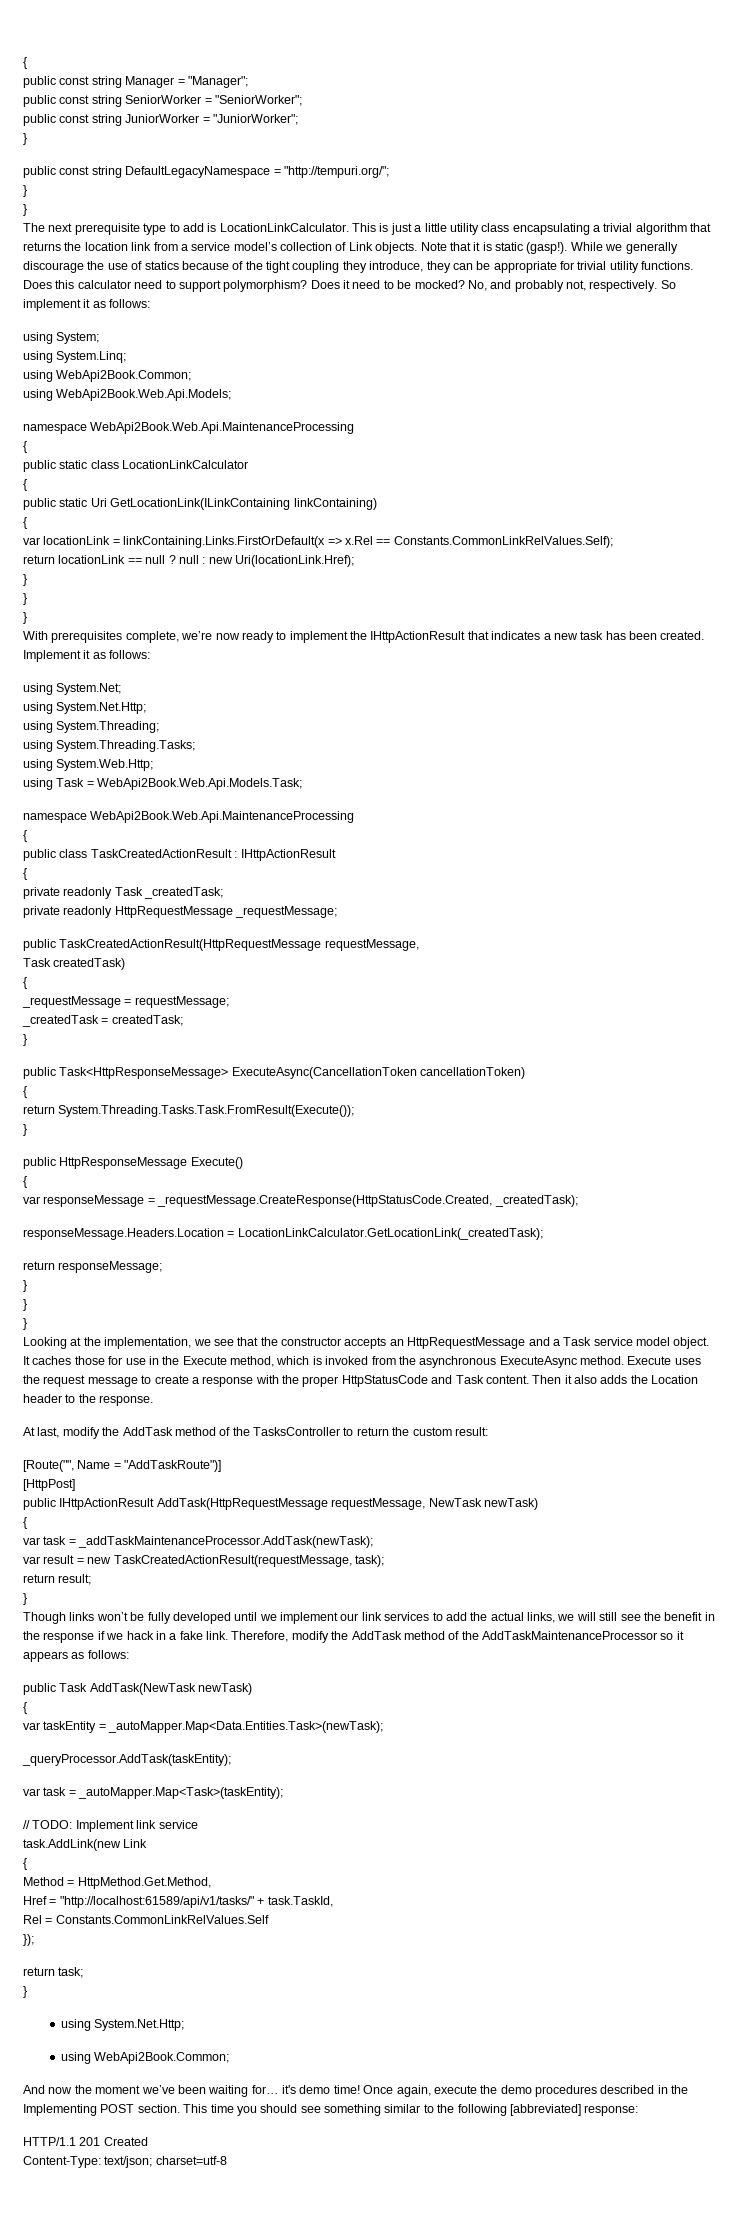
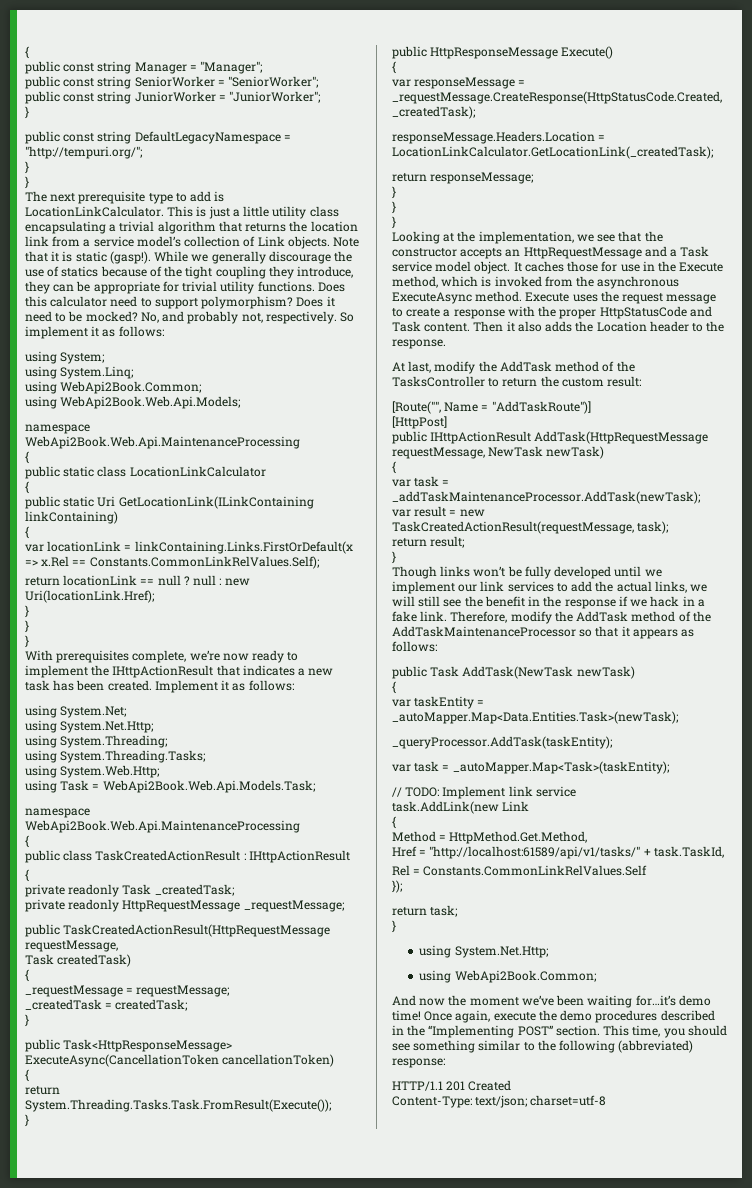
- Therefore, modify the AddTask method of the AddTaskMaintenanceProcessor so it appears as follows:
+ Therefore, modify the AddTask method of the AddTaskMaintenanceProcessor so that it appears as follows:
- And now the moment we’ve been waiting for… it's demo time!
+ And now the moment we’ve been waiting for…it’s demo time!
- Once again, execute the demo procedures described in the Implementing POST section.
+ Once again, execute the demo procedures described in the “Implementing POST” section.
- This time you should see something similar to the following [abbreviated] response:
+ This time, you should see something similar to the following (abbreviated) response:

